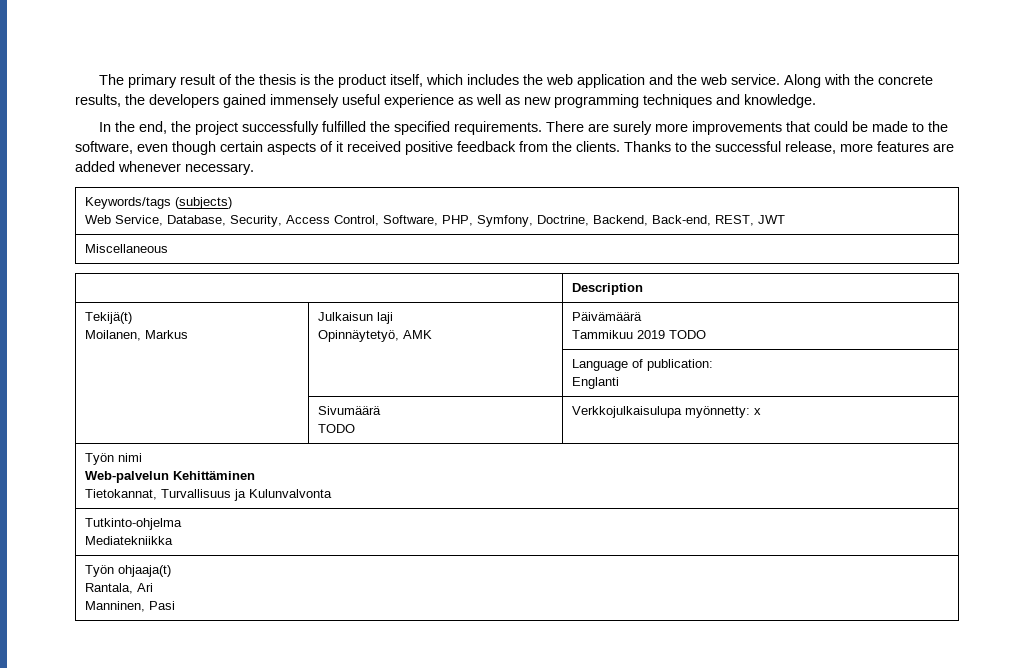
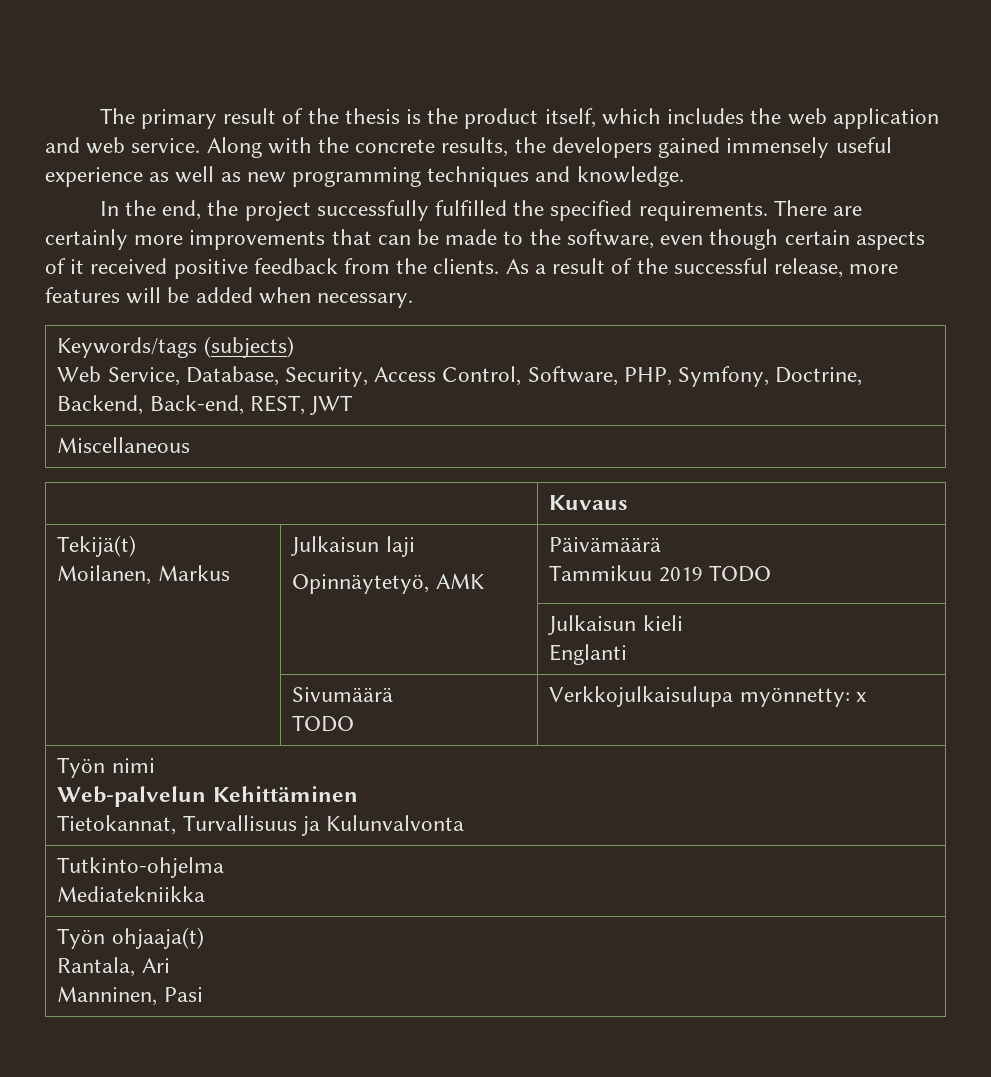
- The primary result of the thesis is the product itself, which includes the web application and the web service.
+ The primary result of the thesis is the product itself, which includes the web application and web service.
- There are surely more improvements that could be made to the software, even though certain aspects of it received positive feedback from the clients.
+ There are certainly more improvements that can be made to the software, even though certain aspects of it received positive feedback from the clients.
- Thanks to the successful release, more features are added whenever necessary.
+ As a result of the successful release, more features will be added when necessary.
- | Description
+ | Kuvaus
- | | Language of publication:
+ | | Julkaisun kieli

